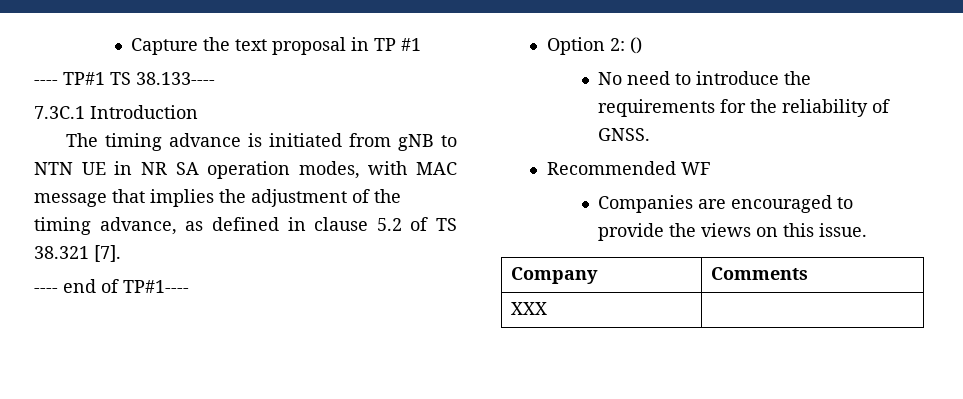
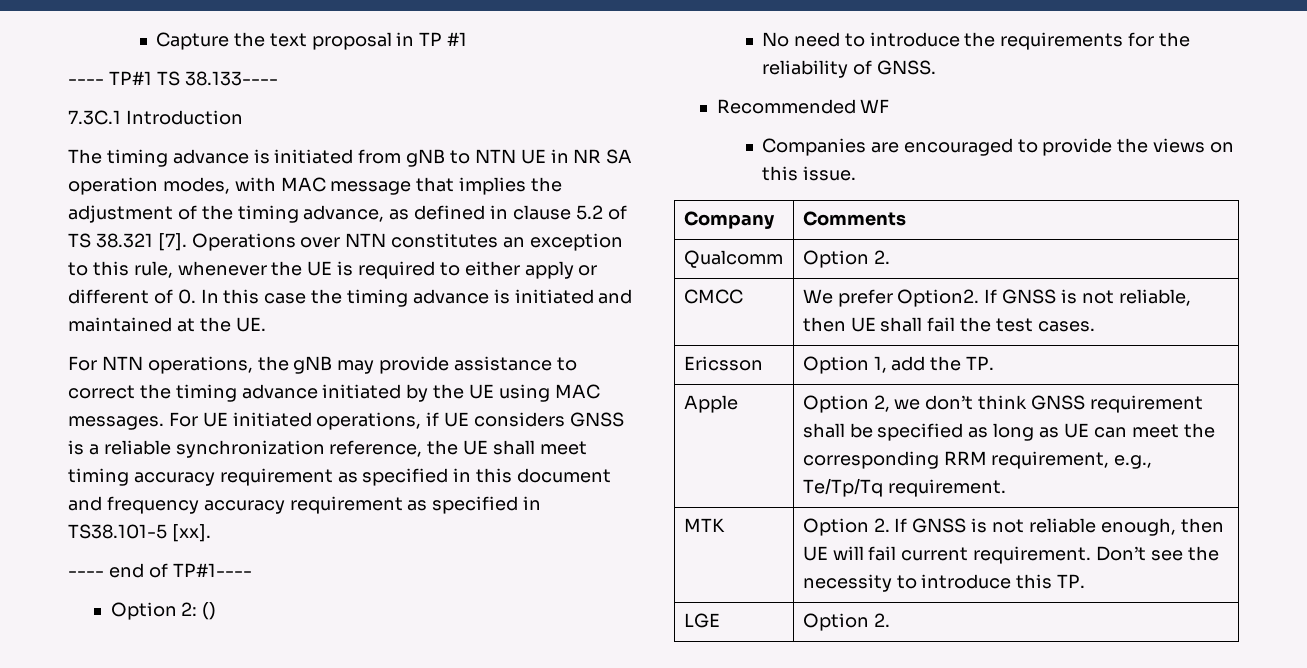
+ Operations over NTN constitutes an exception to this rule, whenever the UE is required to either apply or different of 0. In this case the timing advance is initiated and maintained at the UE.
+ For NTN operations, the gNB may provide assistance to correct the timing advance initiated by the UE using MAC messages. For UE initiated operations, if UE considers GNSS is a reliable synchronization reference, the UE shall meet timing accuracy requirement as specified in this document and frequency accuracy requirement as specified in TS38.101-5 [xx].
- XXX |
+ Qualcomm | Option 2.
+ CMCC | We prefer Option2. If GNSS is not reliable, then UE shall fail the test cases.
+ Ericsson | Option 1, add the TP.
+ Apple | Option 2, we don’t think GNSS requirement shall be specified as long as UE can meet the corresponding RRM requirement, e.g., Te/Tp/Tq requirement.
+ MTK | Option 2. If GNSS is not reliable enough, then UE will fail current requirement. Don’t see the necessity to introduce this TP.
+ LGE | Option 2.

